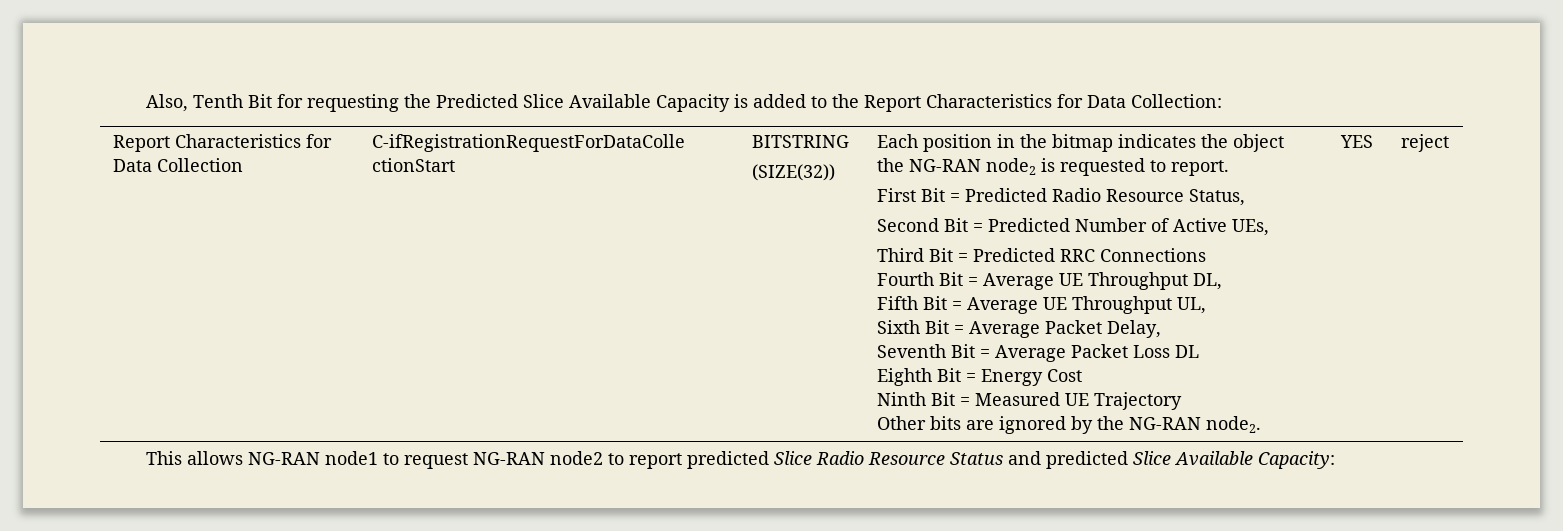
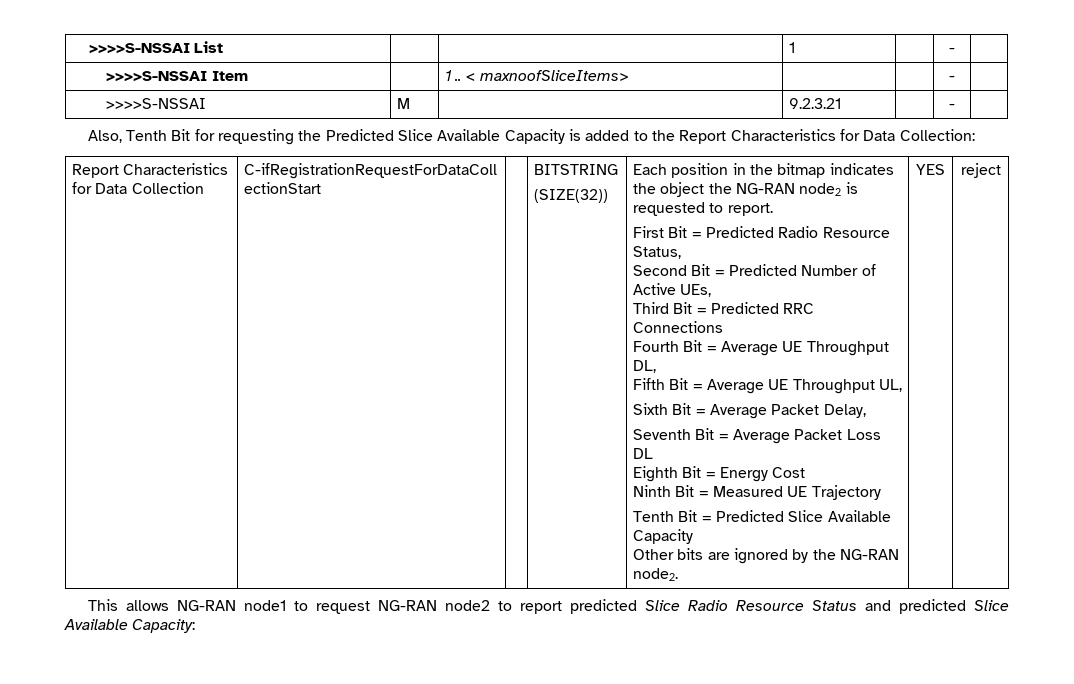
+ >>>>S-NSSAI List | | | 1 | | - |
+ >>>>S-NSSAI Item | | 1 .. < maxnoofSliceItems> | | | - |
+ >>>>S-NSSAI | M | | 9.2.3.21 | | - |
+ Tenth Bit = Predicted Slice Available Capacity

